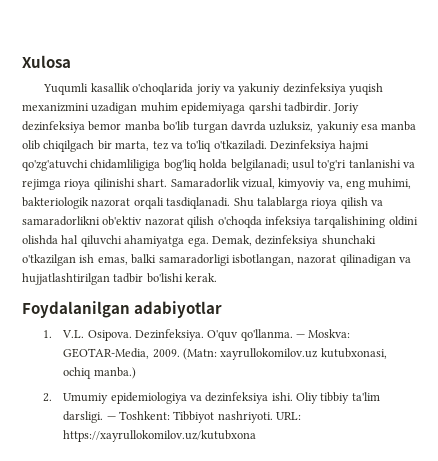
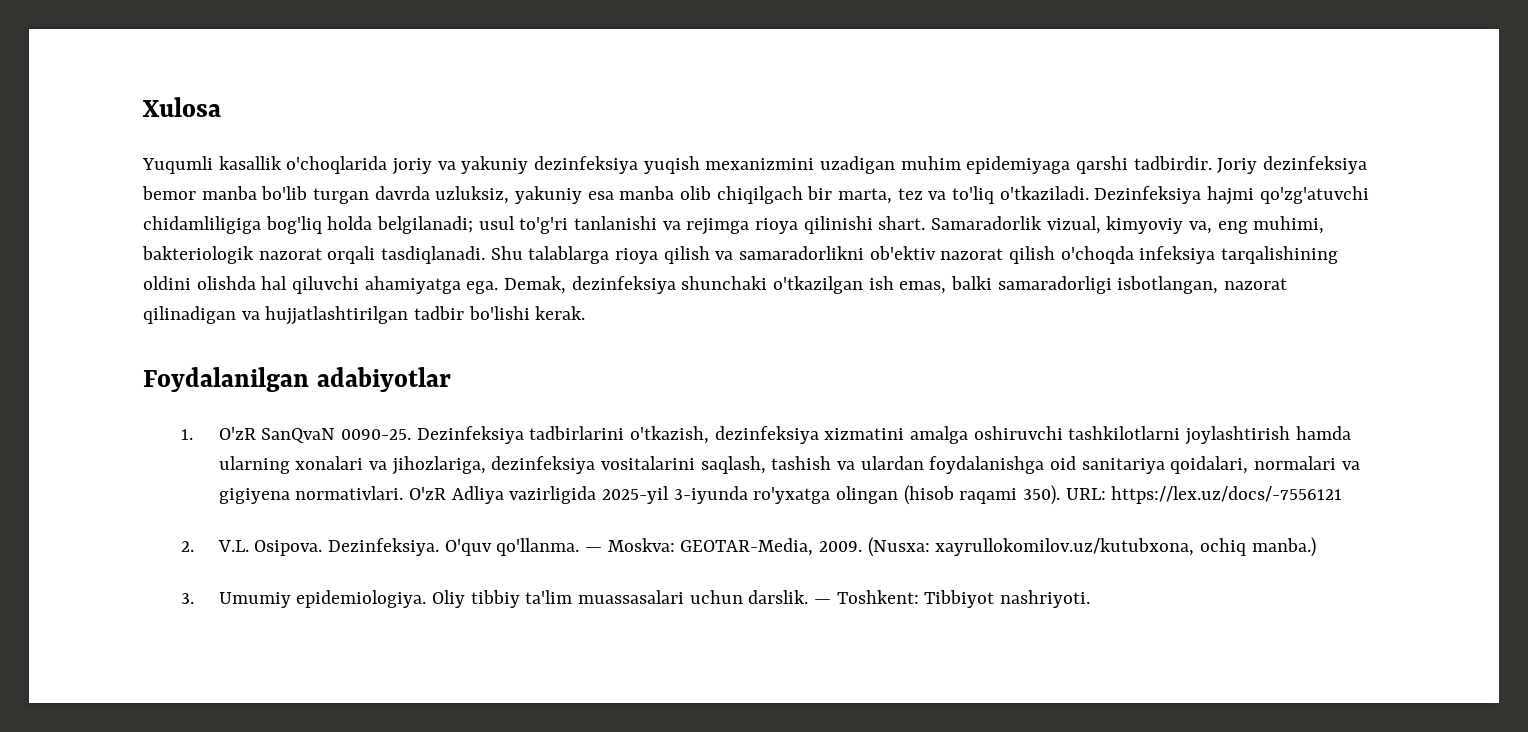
- 1. V.L. Osipova.
+ 1. O'zR SanQvaN 0090-25. Dezinfeksiya tadbirlarini o'tkazish, dezinfeksiya xizmatini amalga oshiruvchi tashkilotlarni joylashtirish hamda ularning xonalari va jihozlariga, dezinfeksiya vositalarini saqlash, tashish va ulardan foydalanishga oid sanitariya qoidalari, normalari va gigiyena normativlari. O'zR Adliya vazirligida 2025-yil 3-iyunda ro'yxatga olingan (hisob raqami 350). URL: https://lex.uz/docs/-7556121
+ 2. V.L. Osipova.
- (Matn: xayrullokomilov.uz kutubxonasi, ochiq manba.)
+ (Nusxa: xayrullokomilov.uz/kutubxona, ochiq manba.)
- 2. Umumiy epidemiologiya va dezinfeksiya ishi. Oliy tibbiy ta'lim darsligi.
+ 3. Umumiy epidemiologiya. Oliy tibbiy ta'lim muassasalari uchun darslik.
- URL: https://xayrullokomilov.uz/kutubxona

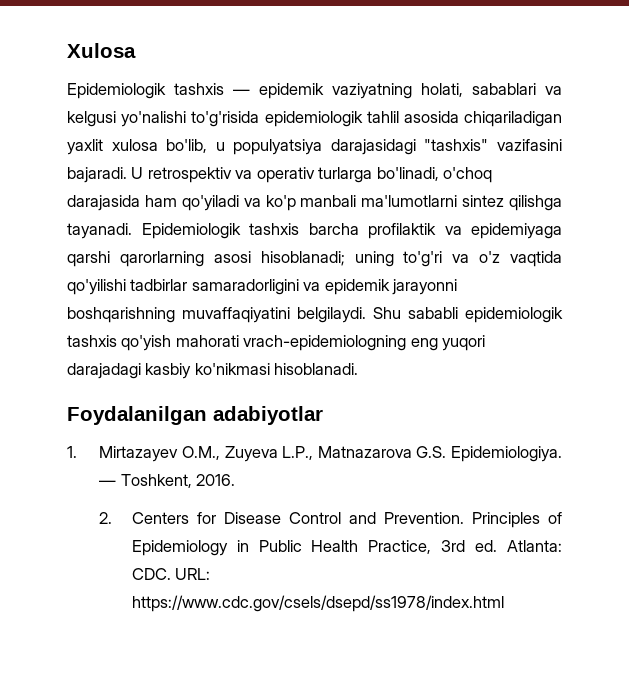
- Yuqumli kasallik o'choqlarida joriy va yakuniy dezinfeksiya yuqish mexanizmini uzadigan muhim epidemiyaga qarshi tadbirdir. Joriy dezinfeksiya bemor manba bo'lib turgan davrda uzluksiz, yakuniy esa manba olib chiqilgach bir marta, tez va to'liq o'tkaziladi. Dezinfeksiya hajmi qo'zg'atuvchi chidamliligiga bog'liq holda belgilanadi; usul to'g'ri tanlanishi va rejimga rioya qilinishi shart. Samaradorlik vizual, kimyoviy va, eng muhimi, bakteriologik nazorat orqali tasdiqlanadi. Shu talablarga rioya qilish va samaradorlikni ob'ektiv nazorat qilish o'choqda infeksiya tarqalishining oldini olishda hal qiluvchi ahamiyatga ega. Demak, dezinfeksiya shunchaki o'tkazilgan ish emas, balki samaradorligi isbotlangan, nazorat qilinadigan va hujjatlashtirilgan tadbir bo'lishi kerak.
+ Epidemiologik tashxis — epidemik vaziyatning holati, sabablari va kelgusi yo'nalishi to'g'risida epidemiologik tahlil asosida chiqariladigan yaxlit xulosa bo'lib, u populyatsiya darajasidagi "tashxis" vazifasini bajaradi. U retrospektiv va operativ turlarga bo'linadi, o'choq darajasida ham qo'yiladi va ko'p manbali ma'lumotlarni sintez qilishga tayanadi. Epidemiologik tashxis barcha profilaktik va epidemiyaga qarshi qarorlarning asosi hisoblanadi; uning to'g'ri va o'z vaqtida qo'yilishi tadbirlar samaradorligini va epidemik jarayonni boshqarishning muvaffaqiyatini belgilaydi. Shu sababli epidemiologik tashxis qo'yish mahorati vrach-epidemiologning eng yuqori darajadagi kasbiy ko'nikmasi hisoblanadi.
  Foydalanilgan adabiyotlar
- 1. O'zR SanQvaN 0090-25. Dezinfeksiya tadbirlarini o'tkazish, dezinfeksiya xizmatini amalga oshiruvchi tashkilotlarni joylashtirish hamda ularning xonalari va jihozlariga, dezinfeksiya vositalarini saqlash, tashish va ulardan foydalanishga oid sanitariya qoidalari, normalari va gigiyena normativlari. O'zR Adliya vazirligida 2025-yil 3-iyunda ro'yxatga olingan (hisob raqami 350). URL: https://lex.uz/docs/-7556121
- 2. V.L. Osipova. Dezinfeksiya. O'quv qo'llanma. — Moskva: GEOTAR-Media, 2009. (Nusxa: xayrullokomilov.uz/kutubxona, ochiq manba.)
- 3. Umumiy epidemiologiya. Oliy tibbiy ta'lim muassasalari uchun darslik. — Toshkent: Tibbiyot nashriyoti.
+ 1. Mirtazayev O.M., Zuyeva L.P., Matnazarova G.S. Epidemiologiya. — Toshkent, 2016.
+ 2. Centers for Disease Control and Prevention. Principles of Epidemiology in Public Health Practice, 3rd ed. Atlanta: CDC. URL: https://www.cdc.gov/csels/dsepd/ss1978/index.html

